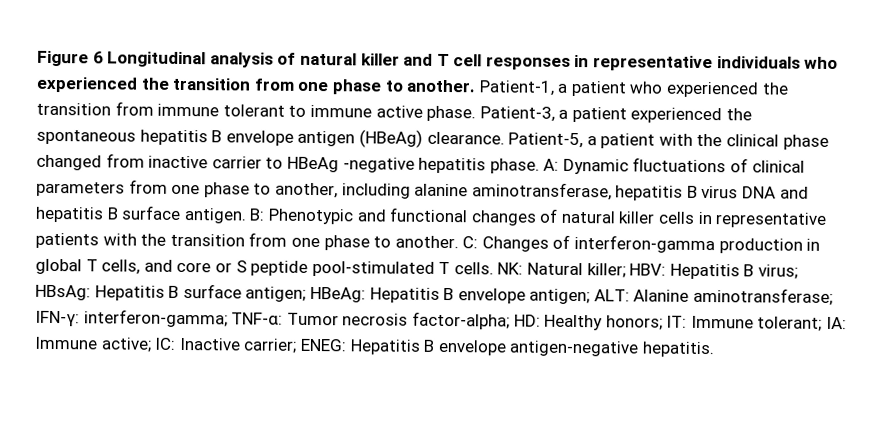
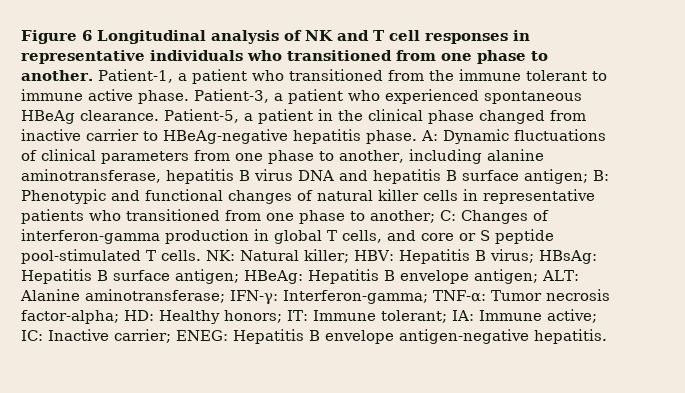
- Figure 6 Longitudinal analysis of natural killer and T cell responses in representative individuals who experienced the transition from one phase to another.
+ Figure 6 Longitudinal analysis of NK and T cell responses in representative individuals who transitioned from one phase to another.
- Patient-1, a patient who experienced the transition from immune tolerant to immune active phase.
+ Patient-1, a patient who transitioned from the immune tolerant to immune active phase.
- Patient-3, a patient experienced the spontaneous hepatitis B envelope antigen (HBeAg) clearance.
+ Patient-3, a patient who experienced spontaneous HBeAg clearance.
- Patient-5, a patient with the clinical phase changed from inactive carrier to HBeAg -negative hepatitis phase.
+ Patient-5, a patient in the clinical phase changed from inactive carrier to HBeAg-negative hepatitis phase.
- A: Dynamic fluctuations of clinical parameters from one phase to another, including alanine aminotransferase, hepatitis B virus DNA and hepatitis B surface antigen. B: Phenotypic and functional changes of natural killer cells in representative patients with the transition from one phase to another. C: Changes of interferon-gamma production in global T cells, and core or S peptide pool-stimulated T cells.
+ A: Dynamic fluctuations of clinical parameters from one phase to another, including alanine aminotransferase, hepatitis B virus DNA and hepatitis B surface antigen; B: Phenotypic and functional changes of natural killer cells in representative patients who transitioned from one phase to another; C: Changes of interferon-gamma production in global T cells, and core or S peptide pool-stimulated T cells.
- NK: Natural killer; HBV: Hepatitis B virus; HBsAg: Hepatitis B surface antigen; HBeAg: Hepatitis B envelope antigen; ALT: Alanine aminotransferase; IFN-γ: interferon-gamma; TNF-α: Tumor necrosis factor-alpha; HD: Healthy honors; IT: Immune tolerant; IA: Immune active; IC: Inactive carrier; ENEG: Hepatitis B envelope antigen-negative hepatitis.
+ NK: Natural killer; HBV: Hepatitis B virus; HBsAg: Hepatitis B surface antigen; HBeAg: Hepatitis B envelope antigen; ALT: Alanine aminotransferase; IFN-γ: Interferon-gamma; TNF-α: Tumor necrosis factor-alpha; HD: Healthy honors; IT: Immune tolerant; IA: Immune active; IC: Inactive carrier; ENEG: Hepatitis B envelope antigen-negative hepatitis.

